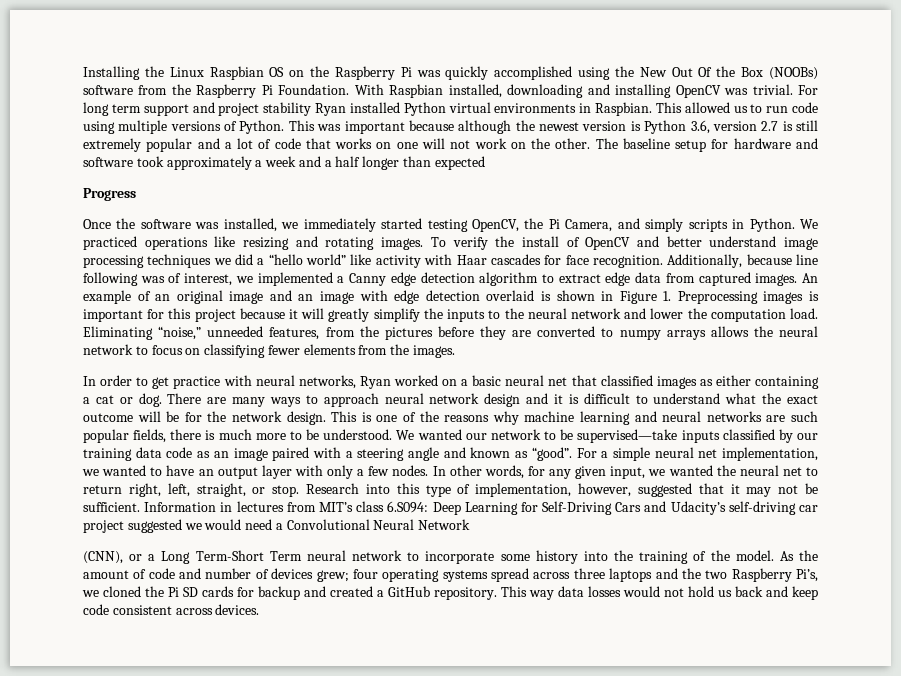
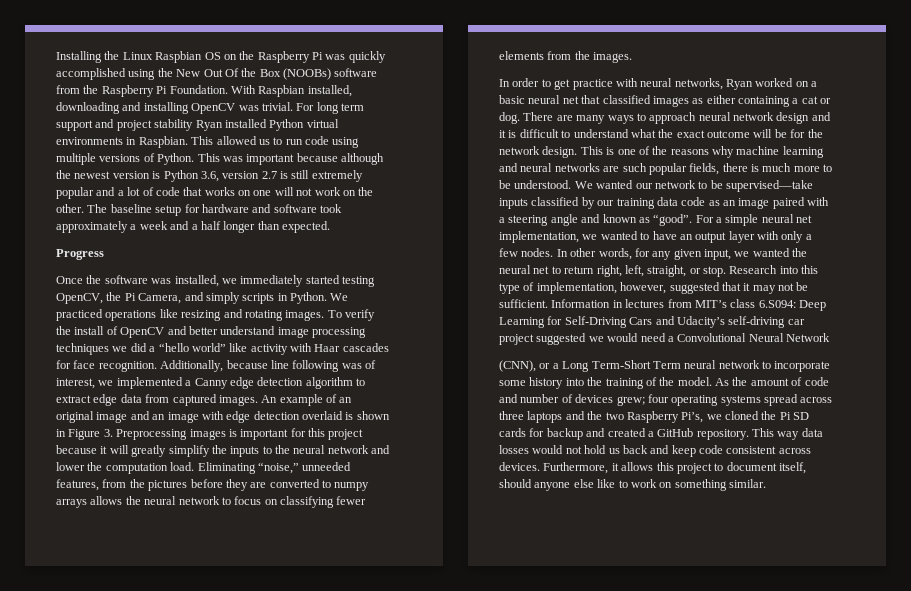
- The baseline setup for hardware and software took approximately a week and a half longer than expected
+ The baseline setup for hardware and software took approximately a week and a half longer than expected.
- An example of an original image and an image with edge detection overlaid is shown in Figure 1. Preprocessing images is important for this project because it will greatly simplify the inputs to the neural network and lower the computation load.
+ An example of an original image and an image with edge detection overlaid is shown in Figure 3. Preprocessing images is important for this project because it will greatly simplify the inputs to the neural network and lower the computation load.
+ Furthermore, it allows this project to document itself, should anyone else like to work on something similar.

